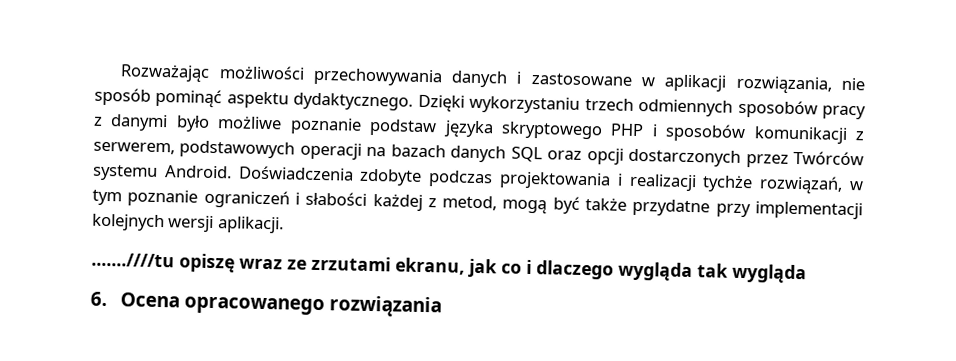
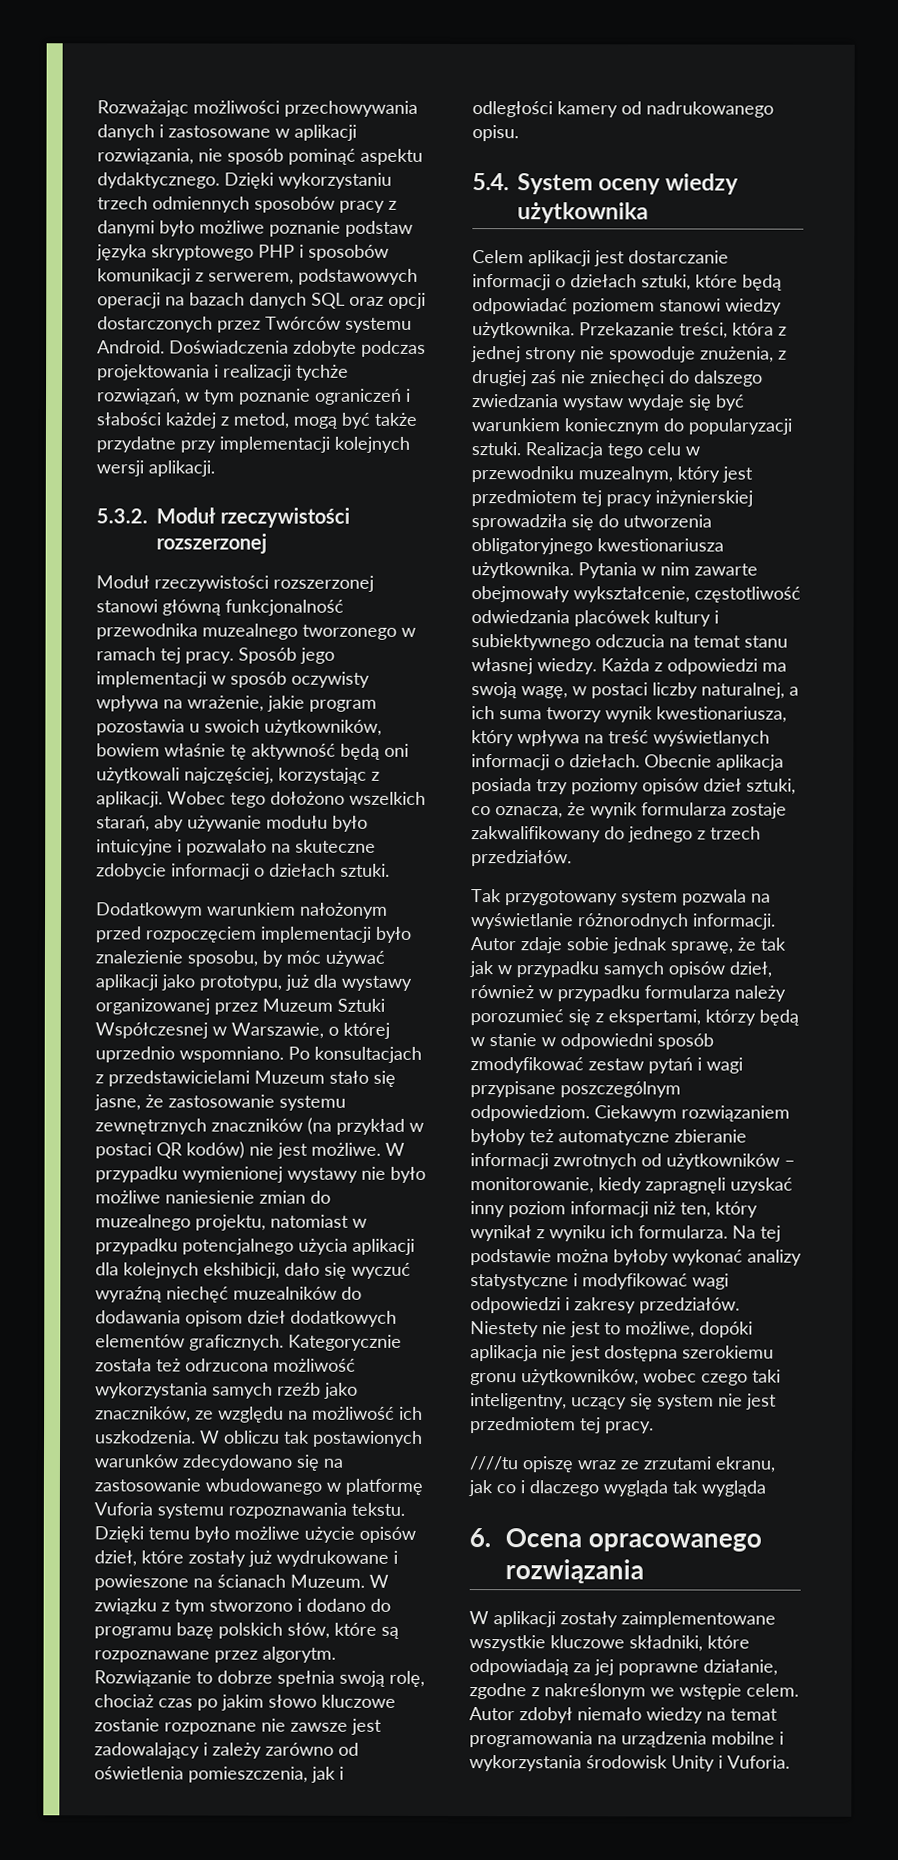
- …….////tu opiszę wraz ze zrzutami ekranu, jak co i dlaczego wygląda tak wygląda
+ 5.3.2. Moduł rzeczywistości rozszerzonej
+ Moduł rzeczywistości rozszerzonej stanowi główną funkcjonalność przewodnika muzealnego tworzonego w ramach tej pracy. Sposób jego implementacji w sposób oczywisty wpływa na wrażenie, jakie program pozostawia u swoich użytkowników, bowiem właśnie tę aktywność będą oni użytkowali najczęściej, korzystając z aplikacji. Wobec tego dołożono wszelkich starań, aby używanie modułu było intuicyjne i pozwalało na skuteczne zdobycie informacji o dziełach sztuki.
+ Dodatkowym warunkiem nałożonym przed rozpoczęciem implementacji było znalezienie sposobu, by móc używać aplikacji jako prototypu, już dla wystawy organizowanej przez Muzeum Sztuki Współczesnej w Warszawie, o której uprzednio wspomniano. Po konsultacjach z przedstawicielami Muzeum stało się jasne, że zastosowanie systemu zewnętrznych znaczników (na przykład w postaci QR kodów) nie jest możliwe. W przypadku wymienionej wystawy nie było możliwe naniesienie zmian do muzealnego projektu, natomiast w przypadku potencjalnego użycia aplikacji dla kolejnych ekshibicji, dało się wyczuć wyraźną niechęć muzealników do dodawania opisom dzieł dodatkowych elementów graficznych. Kategorycznie została też odrzucona możliwość wykorzystania samych rzeźb jako znaczników, ze względu na możliwość ich uszkodzenia. W obliczu tak postawionych warunków zdecydowano się na zastosowanie wbudowanego w platformę Vuforia systemu rozpoznawania tekstu. Dzięki temu było możliwe użycie opisów dzieł, które zostały już wydrukowane i powieszone na ścianach Muzeum. W związku z tym stworzono i dodano do programu bazę polskich słów, które są rozpoznawane przez algorytm. Rozwiązanie to dobrze spełnia swoją rolę, chociaż czas po jakim słowo kluczowe zostanie rozpoznane nie zawsze jest zadowalający i zależy zarówno od oświetlenia pomieszczenia, jak i odległości kamery od nadrukowanego opisu.
+ 5.4. System oceny wiedzy użytkownika
+ Celem aplikacji jest dostarczanie informacji o dziełach sztuki, które będą odpowiadać poziomem stanowi wiedzy użytkownika. Przekazanie treści, która z jednej strony nie spowoduje znużenia, z drugiej zaś nie zniechęci do dalszego zwiedzania wystaw wydaje się być warunkiem koniecznym do popularyzacji sztuki. Realizacja tego celu w przewodniku muzealnym, który jest przedmiotem tej pracy inżynierskiej sprowadziła się do utworzenia obligatoryjnego kwestionariusza użytkownika. Pytania w nim zawarte obejmowały wykształcenie, częstotliwość odwiedzania placówek kultury i subiektywnego odczucia na temat stanu własnej wiedzy. Każda z odpowiedzi ma swoją wagę, w postaci liczby naturalnej, a ich suma tworzy wynik kwestionariusza, który wpływa na treść wyświetlanych informacji o dziełach. Obecnie aplikacja posiada trzy poziomy opisów dzieł sztuki, co oznacza, że wynik formularza zostaje zakwalifikowany do jednego z trzech przedziałów.
+ Tak przygotowany system pozwala na wyświetlanie różnorodnych informacji. Autor zdaje sobie jednak sprawę, że tak jak w przypadku samych opisów dzieł, również w przypadku formularza należy porozumieć się z ekspertami, którzy będą w stanie w odpowiedni sposób zmodyfikować zestaw pytań i wagi przypisane poszczególnym odpowiedziom. Ciekawym rozwiązaniem byłoby też automatyczne zbieranie informacji zwrotnych od użytkowników – monitorowanie, kiedy zapragnęli uzyskać inny poziom informacji niż ten, który wynikał z wyniku ich formularza. Na tej podstawie można byłoby wykonać analizy statystyczne i modyfikować wagi odpowiedzi i zakresy przedziałów. Niestety nie jest to możliwe, dopóki aplikacja nie jest dostępna szerokiemu gronu użytkowników, wobec czego taki inteligentny, uczący się system nie jest przedmiotem tej pracy.
+ ////tu opiszę wraz ze zrzutami ekranu, jak co i dlaczego wygląda tak wygląda
+ W aplikacji zostały zaimplementowane wszystkie kluczowe składniki, które odpowiadają za jej poprawne działanie, zgodne z nakreślonym we wstępie celem. Autor zdobył niemało wiedzy na temat programowania na urządzenia mobilne i wykorzystania środowisk Unity i Vuforia.

